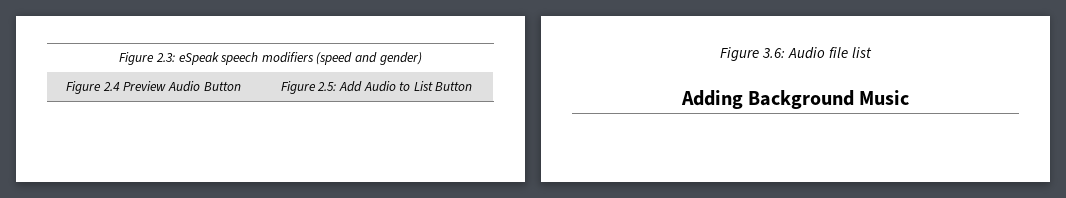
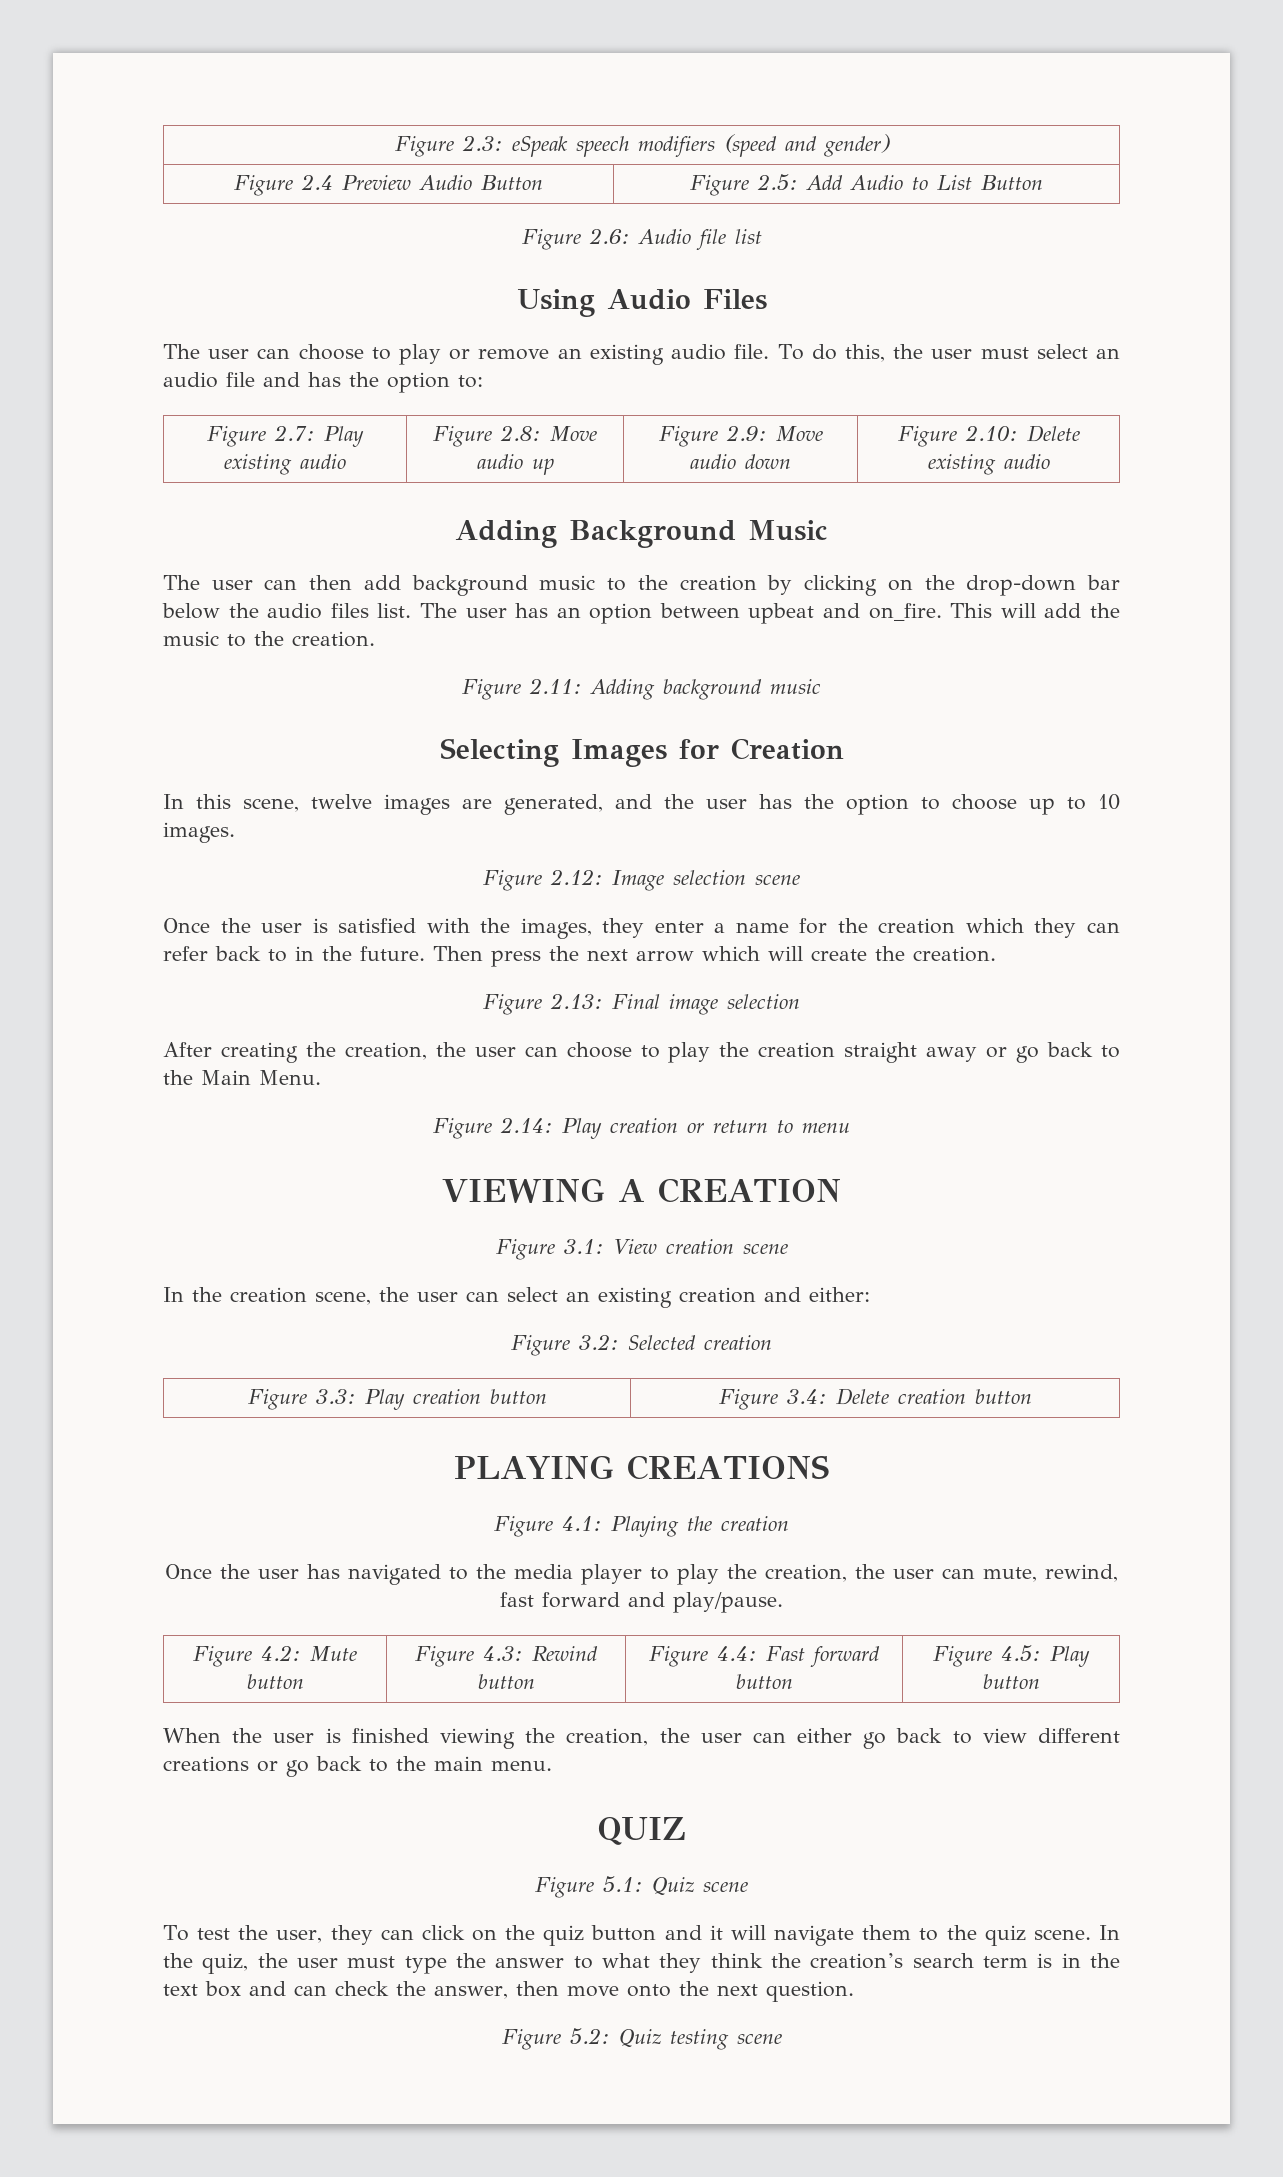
- Figure 3.6: Audio file list
+ Figure 2.6: Audio file list
+ Using Audio Files
+ The user can choose to play or remove an existing audio file. To do this, the user must select an audio file and has the option to:
+ Figure 2.7: Play existing audio | Figure 2.8: Move audio up | Figure 2.9: Move audio down | Figure 2.10: Delete existing audio
  Adding Background Music
+ The user can then add background music to the creation by clicking on the drop-down bar below the audio files list. The user has an option between upbeat and on_fire. This will add the music to the creation.
+ Figure 2.11: Adding background music
+ Selecting Images for Creation
+ In this scene, twelve images are generated, and the user has the option to choose up to 10 images.
+ Figure 2.12: Image selection scene
+ Once the user is satisfied with the images, they enter a name for the creation which they can refer back to in the future. Then press the next arrow which will create the creation.
+ Figure 2.13: Final image selection
+ After creating the creation, the user can choose to play the creation straight away or go back to the Main Menu.
+ Figure 2.14: Play creation or return to menu
+ VIEWING A CREATION
+ Figure 3.1: View creation scene
+ In the creation scene, the user can select an existing creation and either:
+ Figure 3.2: Selected creation
+ Figure 3.3: Play creation button | Figure 3.4: Delete creation button
+ PLAYING CREATIONS
+ Figure 4.1: Playing the creation
+ Once the user has navigated to the media player to play the creation, the user can mute, rewind, fast forward and play/pause.
+ Figure 4.2: Mute button | Figure 4.3: Rewind button | Figure 4.4: Fast forward button | Figure 4.5: Play button
+ When the user is finished viewing the creation, the user can either go back to view different creations or go back to the main menu.
+ QUIZ
+ Figure 5.1: Quiz scene
+ To test the user, they can click on the quiz button and it will navigate them to the quiz scene. In the quiz, the user must type the answer to what they think the creation’s search term is in the text box and can check the answer, then move onto the next question.
+ Figure 5.2: Quiz testing scene

